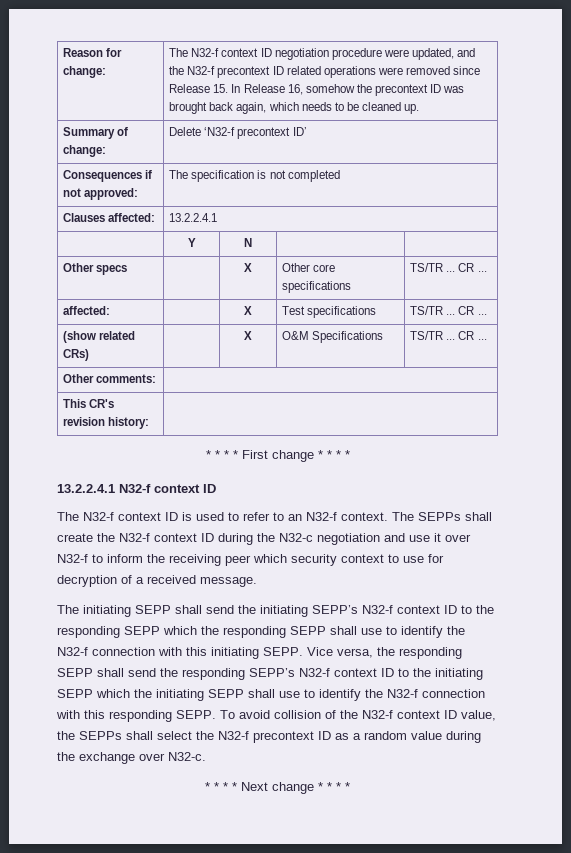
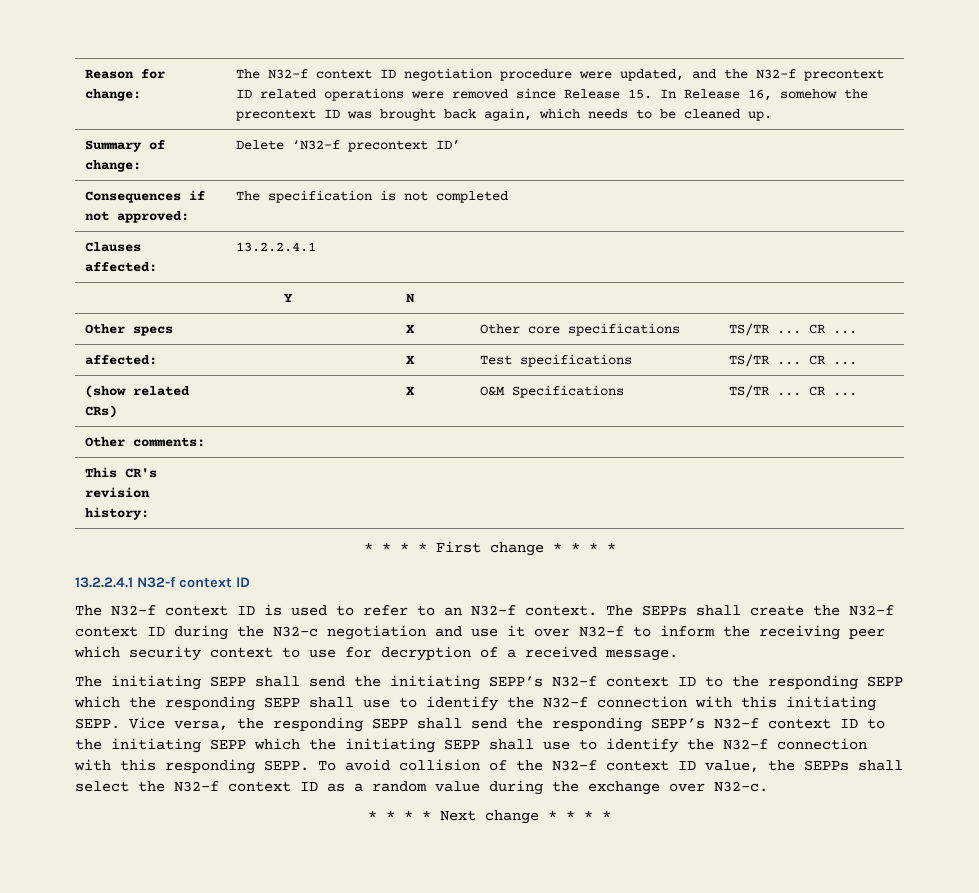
- To avoid collision of the N32-f context ID value, the SEPPs shall select the N32-f precontext ID as a random value during the exchange over N32-c.
+ To avoid collision of the N32-f context ID value, the SEPPs shall select the N32-f context ID as a random value during the exchange over N32-c.

